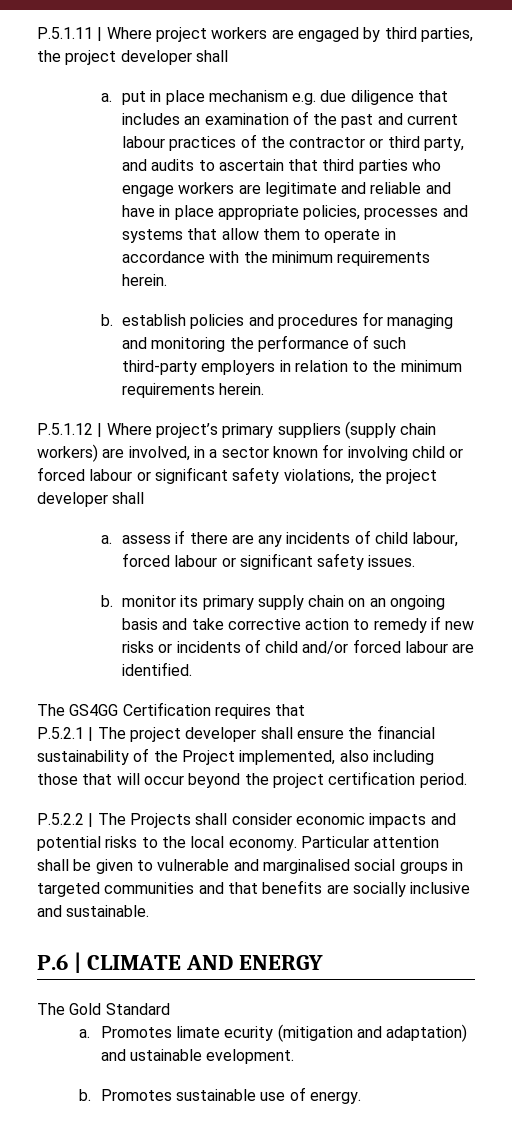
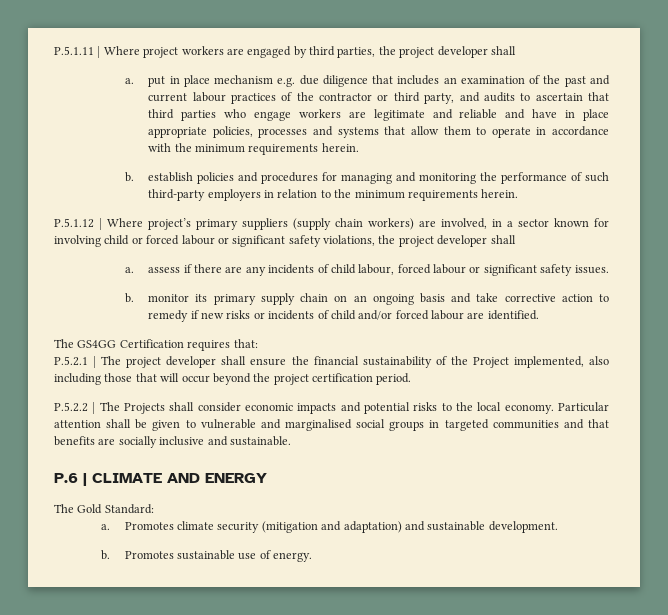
- The GS4GG Certification requires that
+ The GS4GG Certification requires that:
- The Gold Standard
+ The Gold Standard:
- Promotes limate ecurity (mitigation and adaptation) and ustainable evelopment.
+ Promotes climate security (mitigation and adaptation) and sustainable development.

